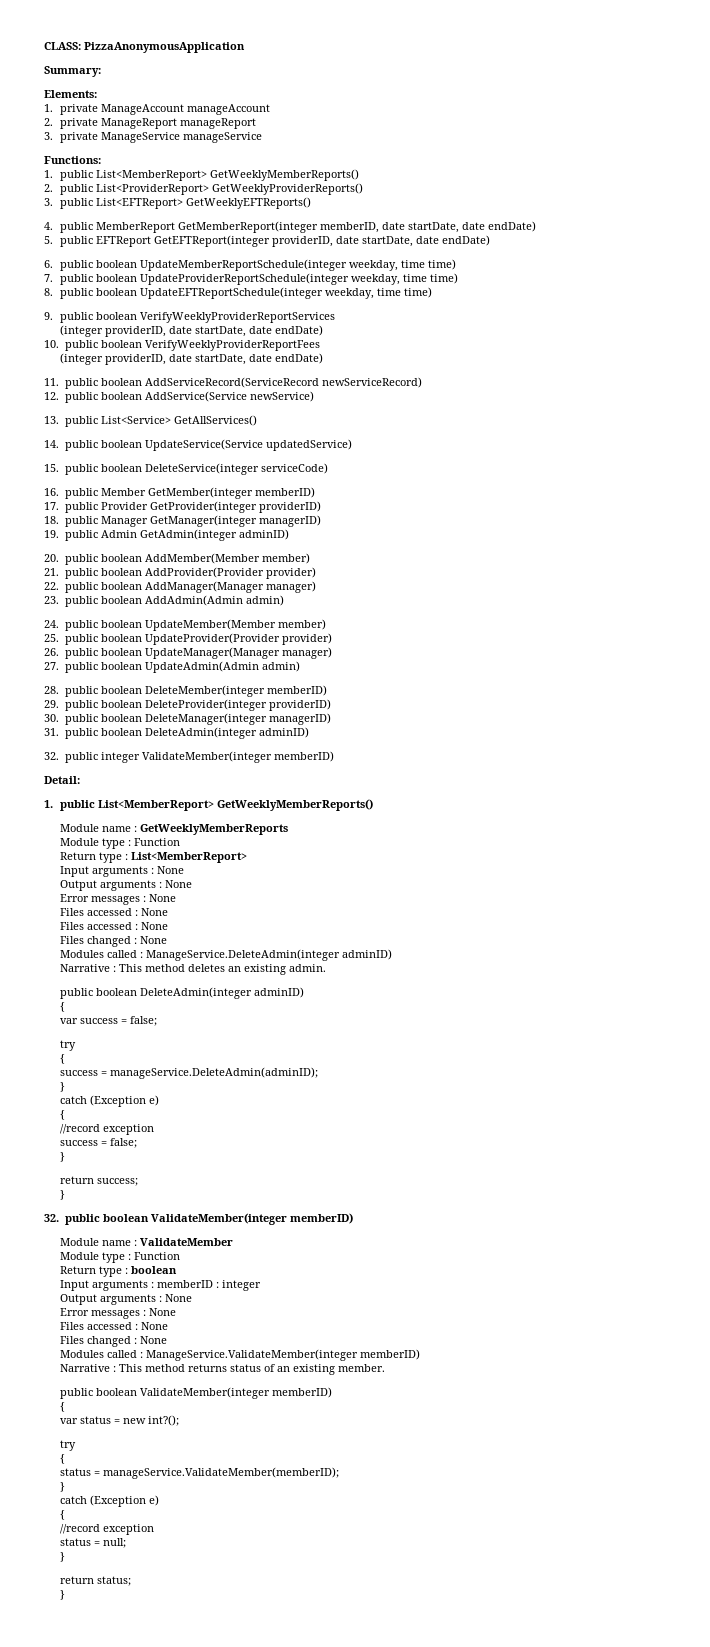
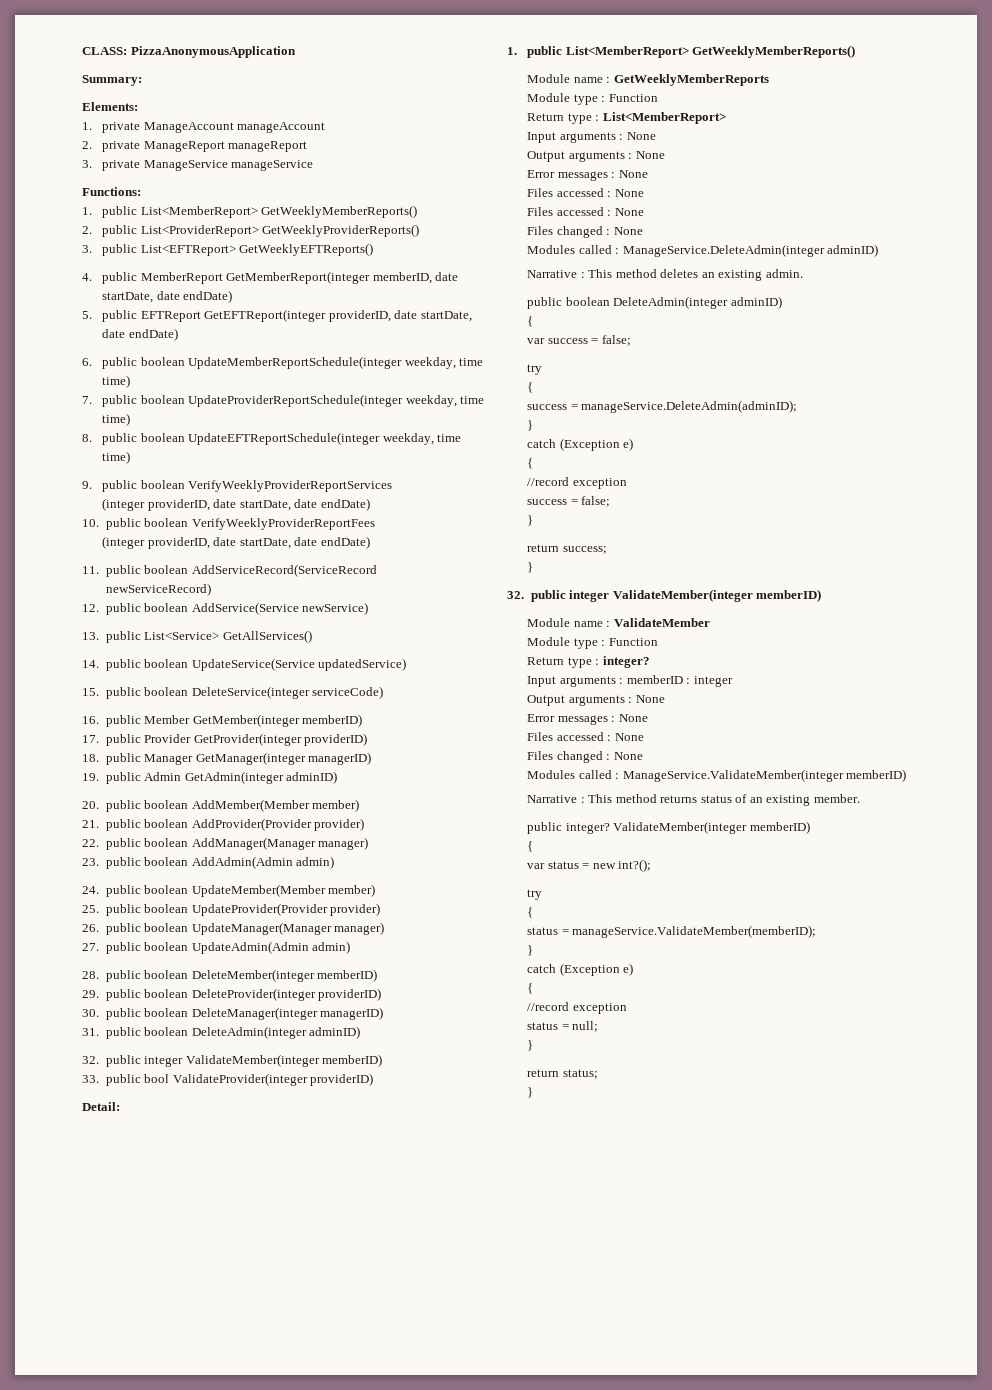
+ 33. public bool ValidateProvider(integer providerID)
  return success;
  }
- 32. public boolean ValidateMember(integer memberID)
+ 32. public integer ValidateMember(integer memberID)
- Return type : boolean
+ Return type : integer?
  Narrative : This method returns status of an existing member.
- public boolean ValidateMember(integer memberID)
+ public integer? ValidateMember(integer memberID)

